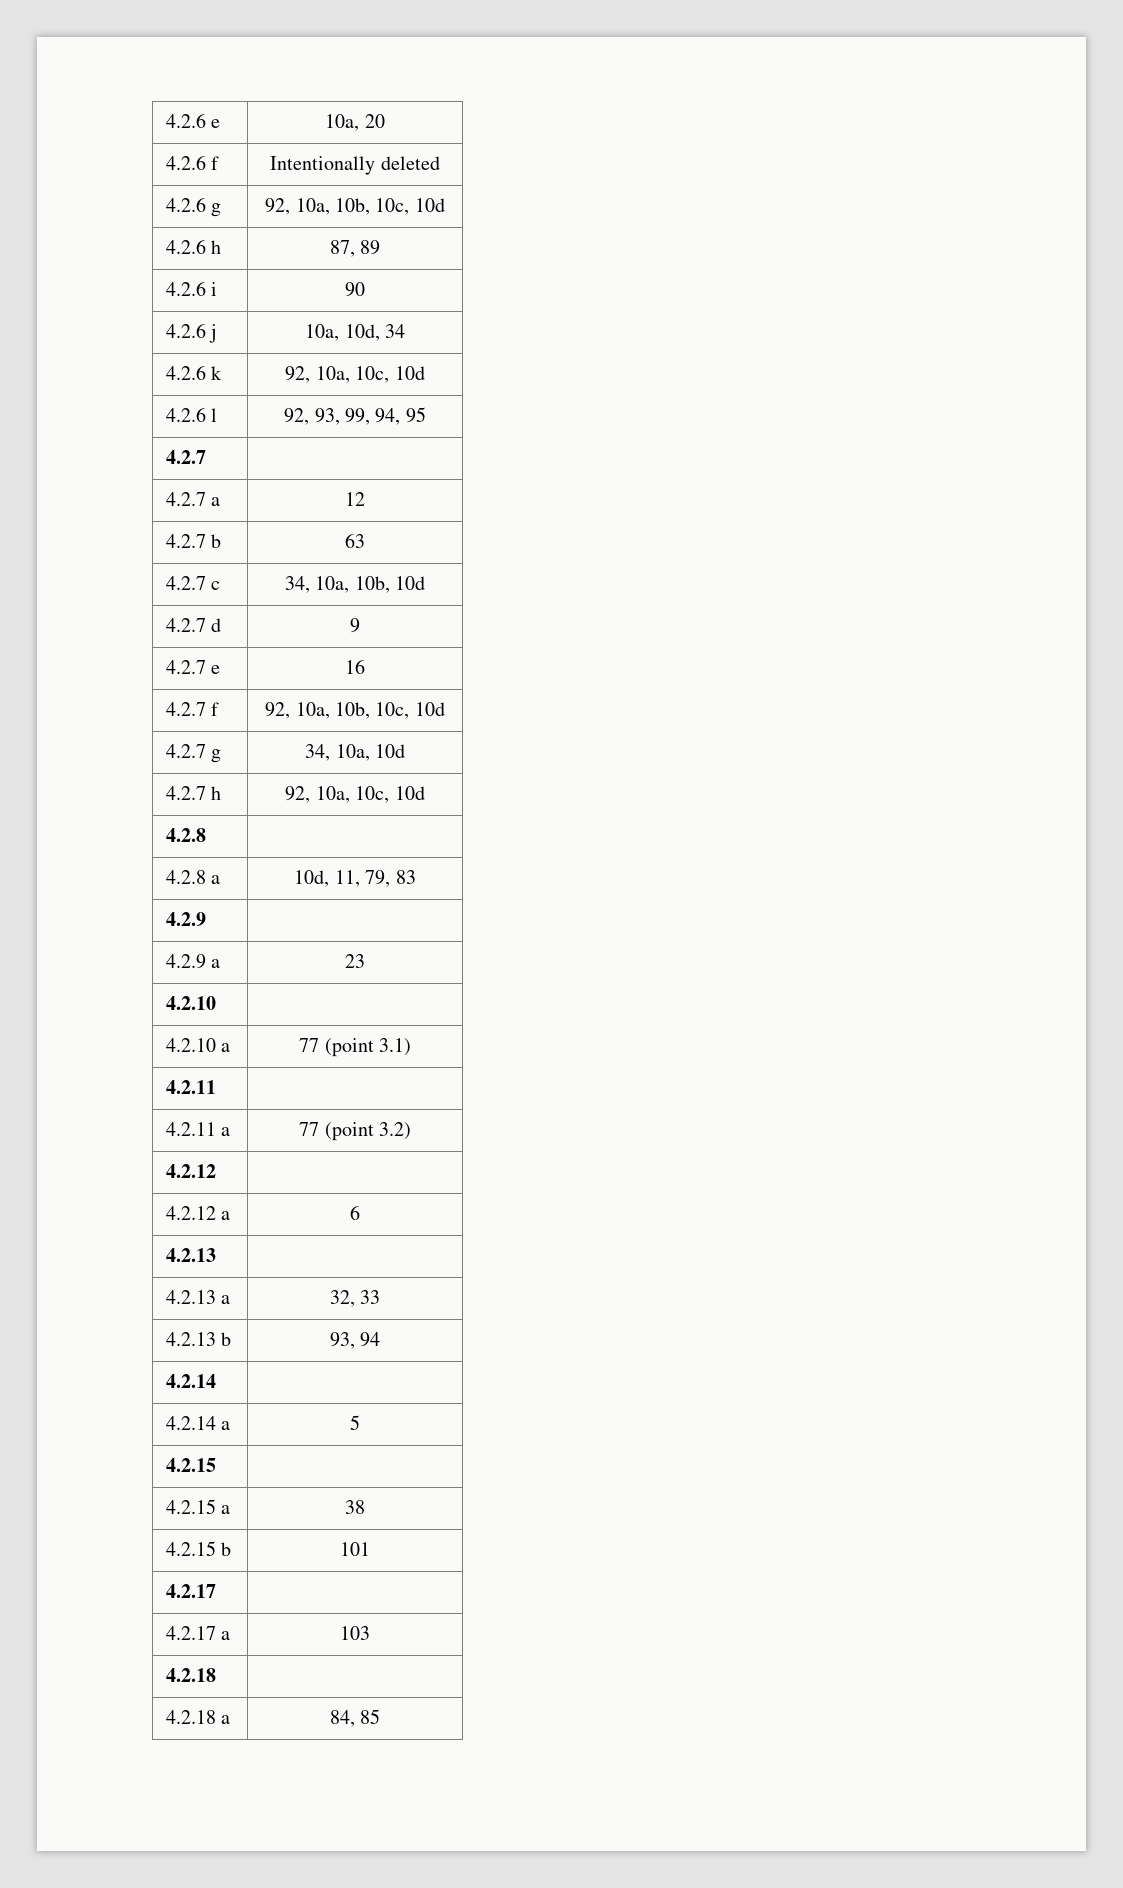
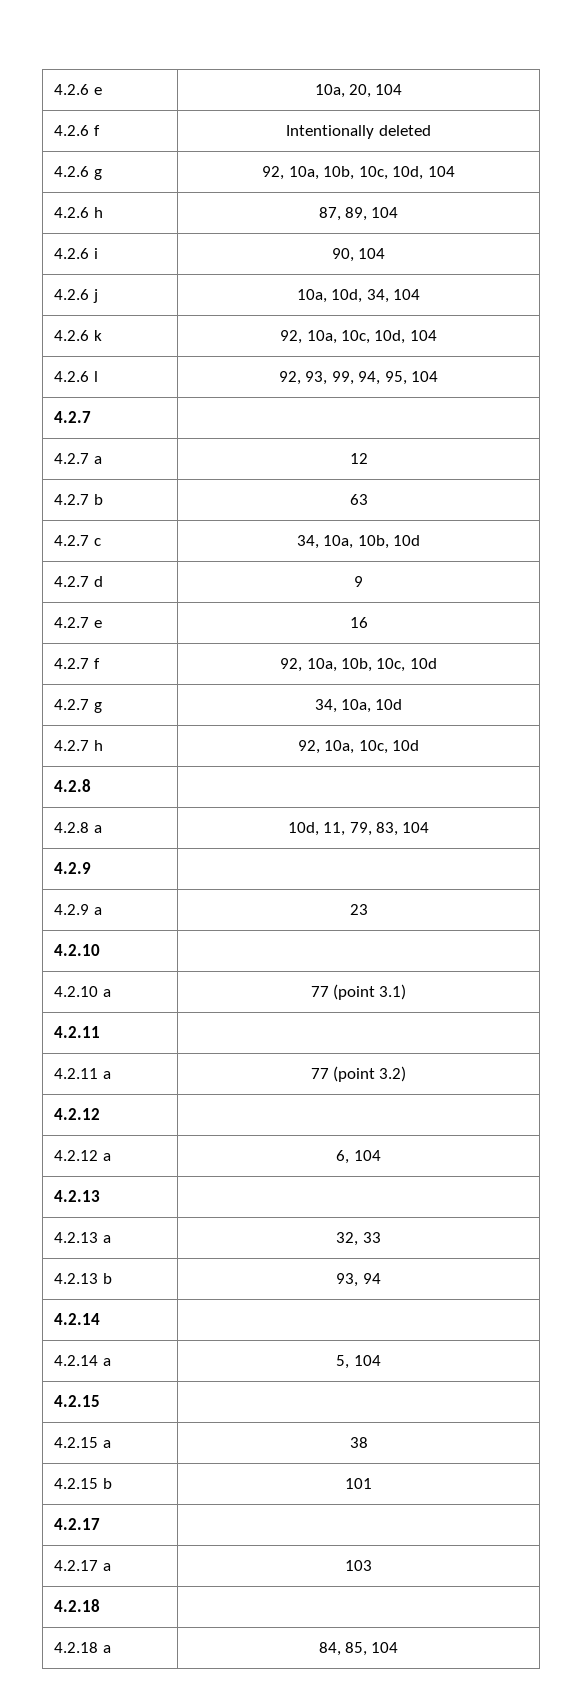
- 4.2.6 e | 10a, 20
+ 4.2.6 e | 10a, 20, 104
- 4.2.6 g | 92, 10a, 10b, 10c, 10d
+ 4.2.6 g | 92, 10a, 10b, 10c, 10d, 104
- 4.2.6 h | 87, 89
+ 4.2.6 h | 87, 89, 104
- 4.2.6 i | 90
+ 4.2.6 i | 90, 104
- 4.2.6 j | 10a, 10d, 34
+ 4.2.6 j | 10a, 10d, 34, 104
- 4.2.6 k | 92, 10a, 10c, 10d
+ 4.2.6 k | 92, 10a, 10c, 10d, 104
- 4.2.6 l | 92, 93, 99, 94, 95
+ 4.2.6 l | 92, 93, 99, 94, 95, 104
- 4.2.8 a | 10d, 11, 79, 83
+ 4.2.8 a | 10d, 11, 79, 83, 104
- 4.2.12 a | 6
+ 4.2.12 a | 6, 104
- 4.2.14 a | 5
+ 4.2.14 a | 5, 104
- 4.2.18 a | 84, 85
+ 4.2.18 a | 84, 85, 104

